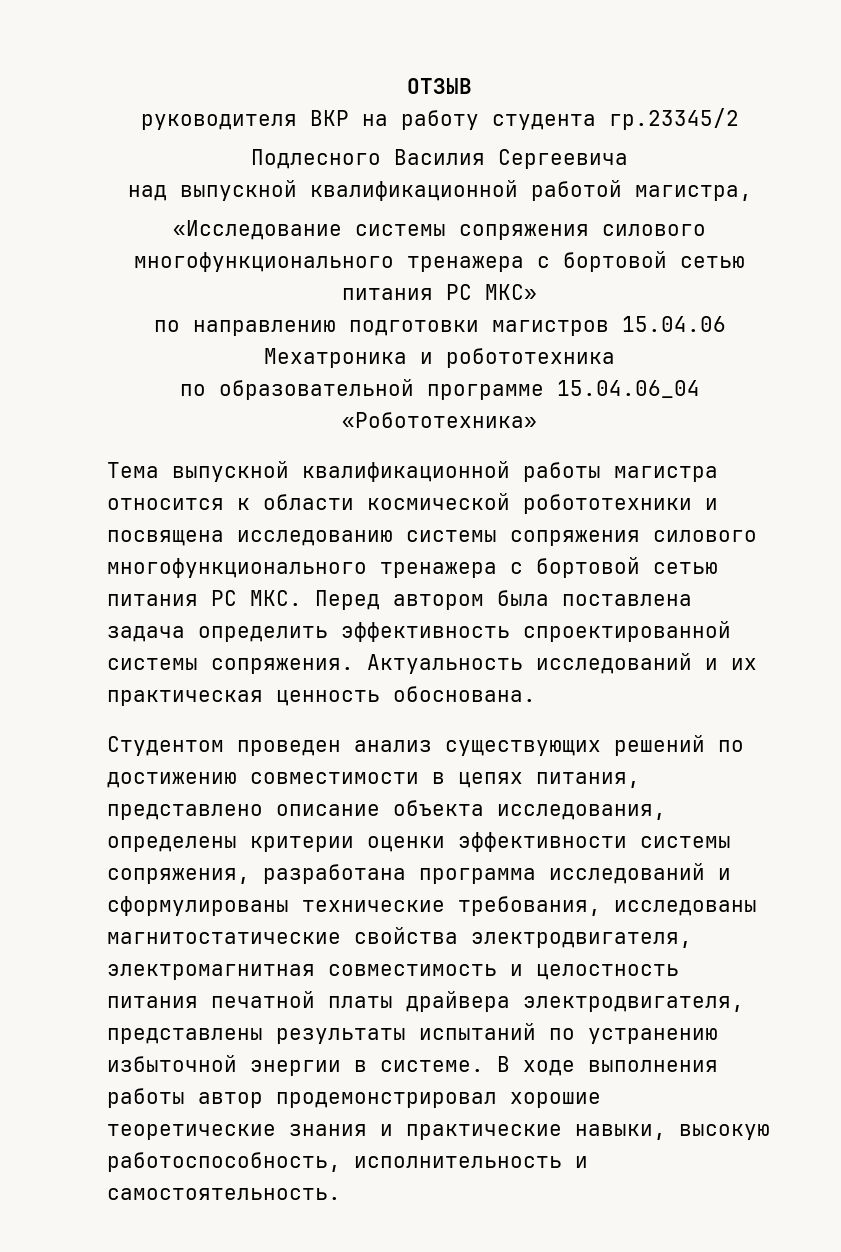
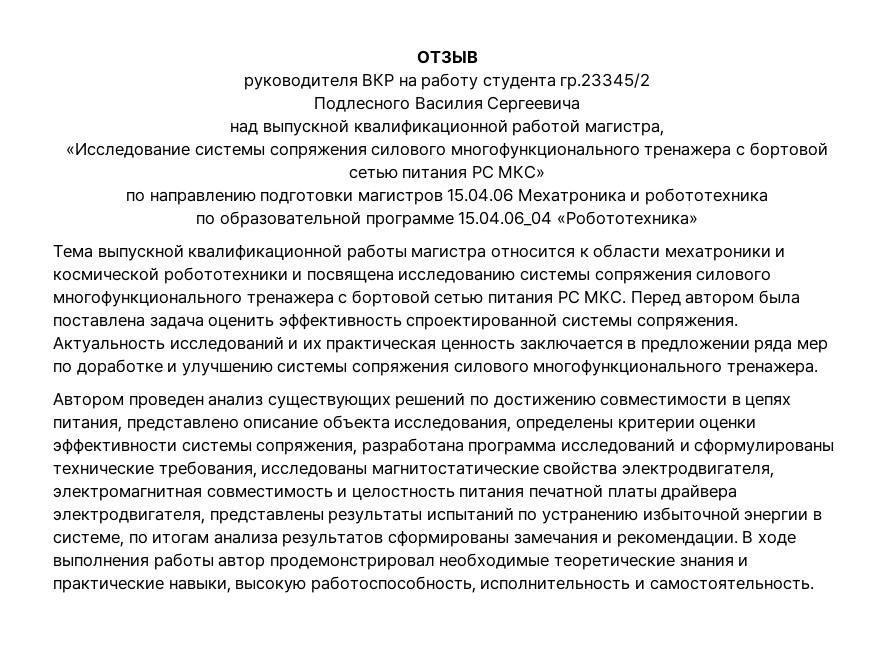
- Тема выпускной квалификационной работы магистра относится к области космической робототехники и посвящена исследованию системы сопряжения силового многофункционального тренажера с бортовой сетью питания РС МКС. Перед автором была поставлена задача определить эффективность спроектированной системы сопряжения.
+ Тема выпускной квалификационной работы магистра относится к области мехатроники и космической робототехники и посвящена исследованию системы сопряжения силового многофункционального тренажера с бортовой сетью питания РС МКС. Перед автором была поставлена задача оценить эффективность спроектированной системы сопряжения.
- Актуальность исследований и их практическая ценность обоснована.
- Студентом проведен анализ существующих решений по достижению совместимости в цепях питания, представлено описание объекта исследования, определены критерии оценки эффективности системы сопряжения, разработана программа исследований и сформулированы технические требования, исследованы магнитостатические свойства электродвигателя, электромагнитная совместимость и целостность питания печатной платы драйвера электродвигателя, представлены результаты испытаний по устранению избыточной энергии в системе.
+ Актуальность исследований и их практическая ценность заключается в предложении ряда мер по доработке и улучшению системы сопряжения силового многофункционального тренажера.
+ Автором проведен анализ существующих решений по достижению совместимости в цепях питания, представлено описание объекта исследования, определены критерии оценки эффективности системы сопряжения, разработана программа исследований и сформулированы технические требования, исследованы магнитостатические свойства электродвигателя, электромагнитная совместимость и целостность питания печатной платы драйвера электродвигателя, представлены результаты испытаний по устранению избыточной энергии в системе, по итогам анализа результатов сформированы замечания и рекомендации.
- В ходе выполнения работы автор продемонстрировал хорошие теоретические знания и практические навыки, высокую работоспособность, исполнительность и самостоятельность.
+ В ходе выполнения работы автор продемонстрировал необходимые теоретические знания и практические навыки, высокую работоспособность, исполнительность и самостоятельность.

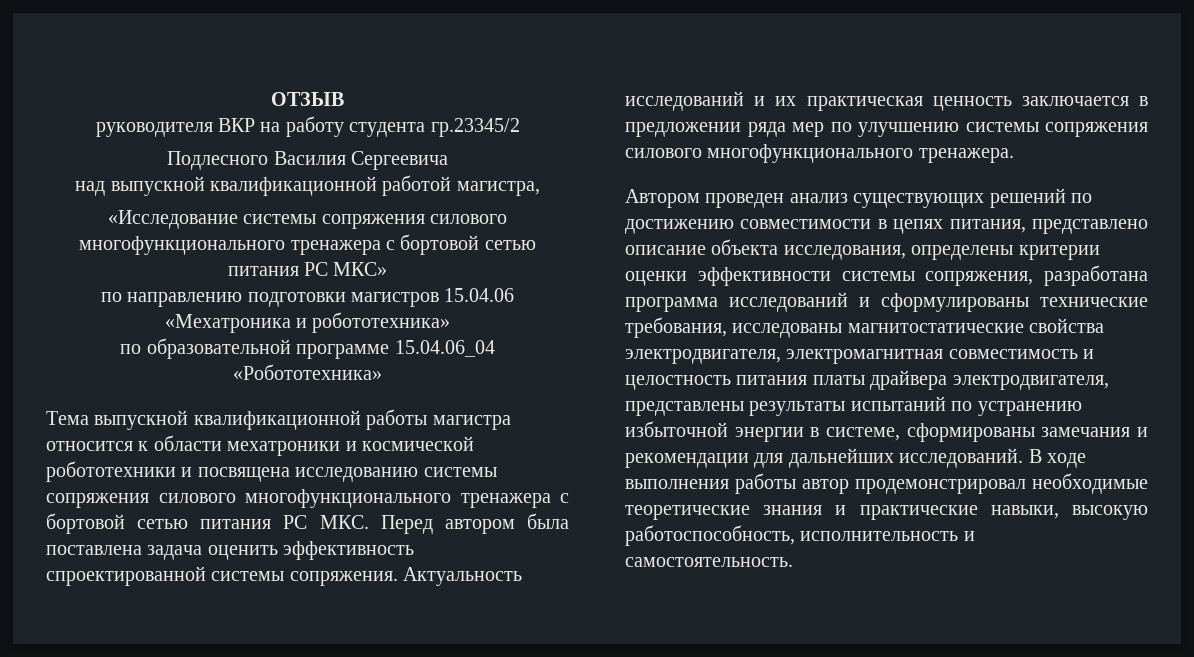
- по направлению подготовки магистров 15.04.06 Мехатроника и робототехника
+ по направлению подготовки магистров 15.04.06 «Мехатроника и робототехника»
- Актуальность исследований и их практическая ценность заключается в предложении ряда мер по доработке и улучшению системы сопряжения силового многофункционального тренажера.
+ Актуальность исследований и их практическая ценность заключается в предложении ряда мер по улучшению системы сопряжения силового многофункционального тренажера.
- Автором проведен анализ существующих решений по достижению совместимости в цепях питания, представлено описание объекта исследования, определены критерии оценки эффективности системы сопряжения, разработана программа исследований и сформулированы технические требования, исследованы магнитостатические свойства электродвигателя, электромагнитная совместимость и целостность питания печатной платы драйвера электродвигателя, представлены результаты испытаний по устранению избыточной энергии в системе, по итогам анализа результатов сформированы замечания и рекомендации.
+ Автором проведен анализ существующих решений по достижению совместимости в цепях питания, представлено описание объекта исследования, определены критерии оценки эффективности системы сопряжения, разработана программа исследований и сформулированы технические требования, исследованы магнитостатические свойства электродвигателя, электромагнитная совместимость и целостность питания платы драйвера электродвигателя, представлены результаты испытаний по устранению избыточной энергии в системе, сформированы замечания и рекомендации для дальнейших исследований.

